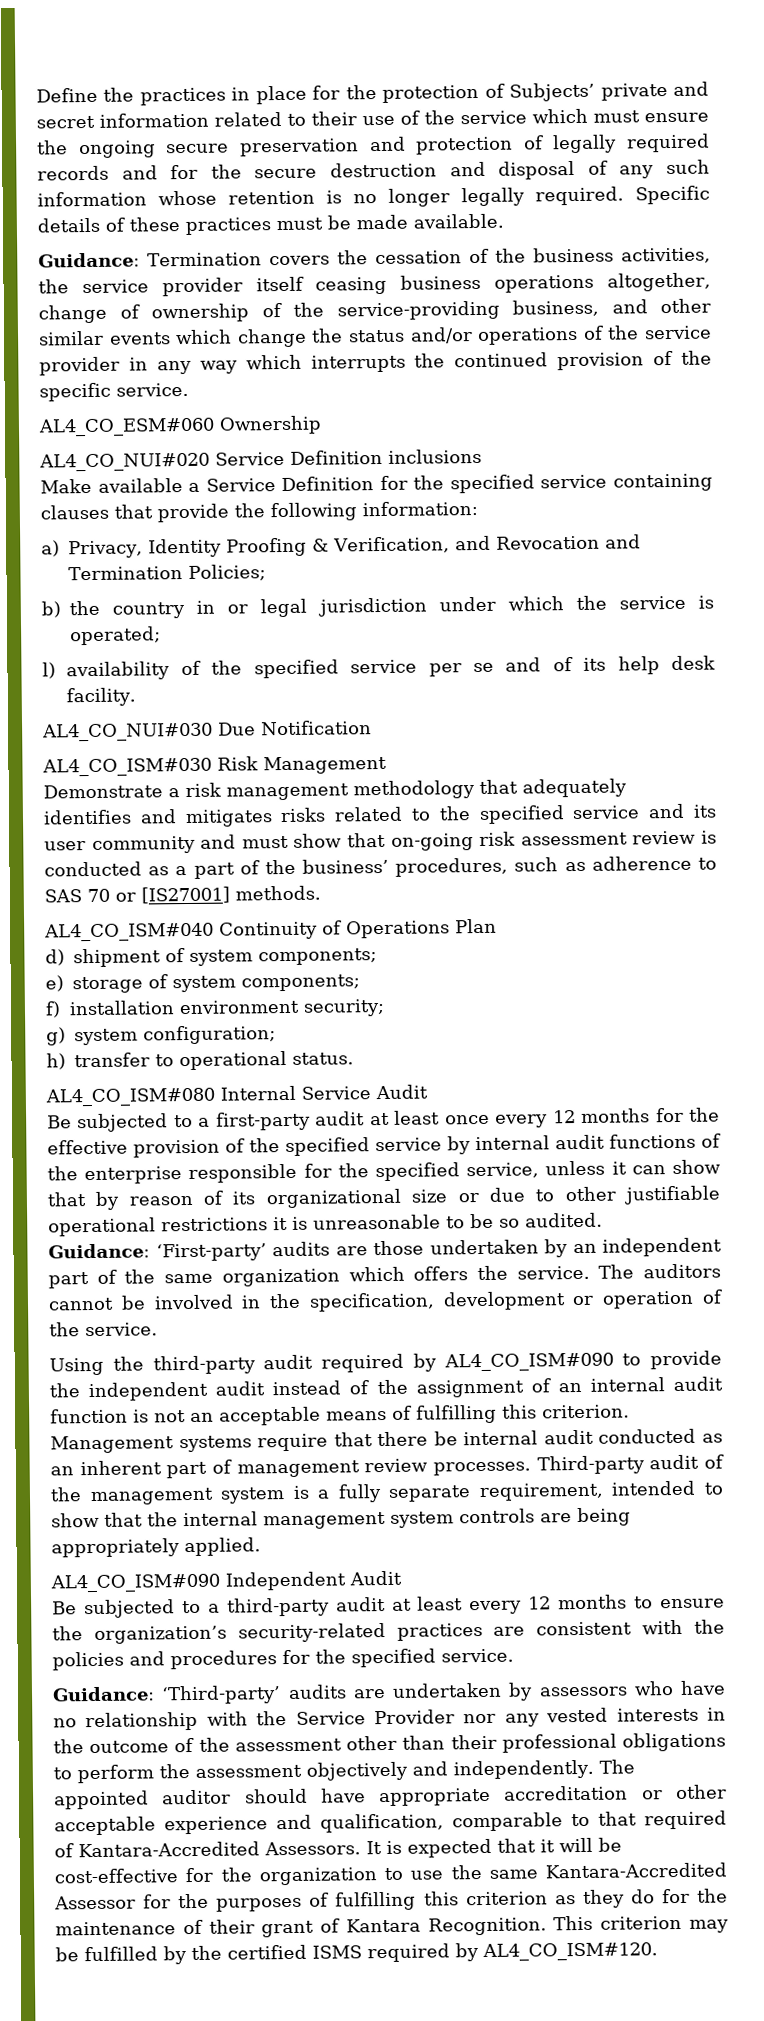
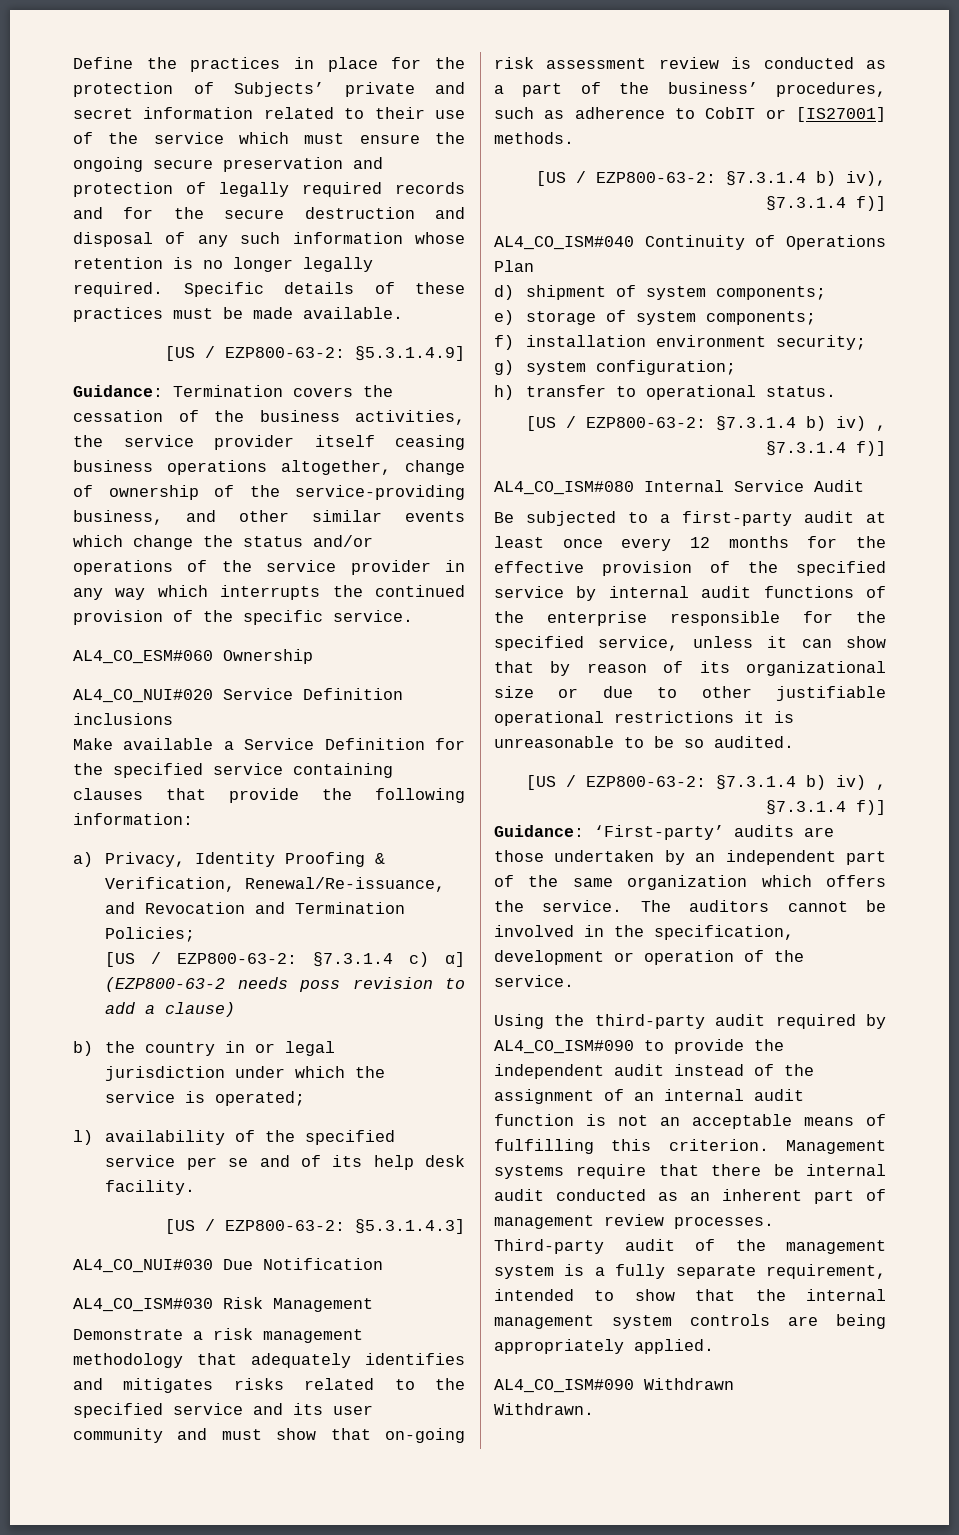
+ [US / EZP800-63-2: §5.3.1.4.9]
- a) Privacy, Identity Proofing & Verification, and Revocation and Termination Policies;
+ a) Privacy, Identity Proofing & Verification, Renewal/Re-issuance, and Revocation and Termination Policies;
+ [US / EZP800-63-2: §7.3.1.4 c) α] (EZP800-63-2 needs poss revision to add a clause)
+ [US / EZP800-63-2: §5.3.1.4.3]
- Demonstrate a risk management methodology that adequately identifies and mitigates risks related to the specified service and its user community and must show that on-going risk assessment review is conducted as a part of the business’ procedures, such as adherence to SAS 70 or [IS27001] methods.
+ Demonstrate a risk management methodology that adequately identifies and mitigates risks related to the specified service and its user community and must show that on-going risk assessment review is conducted as a part of the business’ procedures, such as adherence to CobIT or [IS27001] methods.
+ [US / EZP800-63-2: §7.3.1.4 b) iv), §7.3.1.4 f)]
  h) transfer to operational status.
+ [US / EZP800-63-2: §7.3.1.4 b) iv) , §7.3.1.4 f)]
  Be subjected to a first-party audit at least once every 12 months for the effective provision of the specified service by internal audit functions of the enterprise responsible for the specified service, unless it can show that by reason of its organizational size or due to other justifiable operational restrictions it is unreasonable to be so audited.
+ [US / EZP800-63-2: §7.3.1.4 b) iv) , §7.3.1.4 f)]
- AL4_CO_ISM#090 Independent Audit
- Be subjected to a third-party audit at least every 12 months to ensure the organization’s security-related practices are consistent with the policies and procedures for the specified service.
- Guidance: ‘Third-party’ audits are undertaken by assessors who have no relationship with the Service Provider nor any vested interests in the outcome of the assessment other than their professional obligations to perform the assessment objectively and independently. The appointed auditor should have appropriate accreditation or other acceptable experience and qualification, comparable to that required of Kantara-Accredited Assessors. It is expected that it will be cost-effective for the organization to use the same Kantara-Accredited Assessor for the purposes of fulfilling this criterion as they do for the maintenance of their grant of Kantara Recognition. This criterion may be fulfilled by the certified ISMS required by AL4_CO_ISM#120.
+ AL4_CO_ISM#090 Withdrawn
+ Withdrawn.

